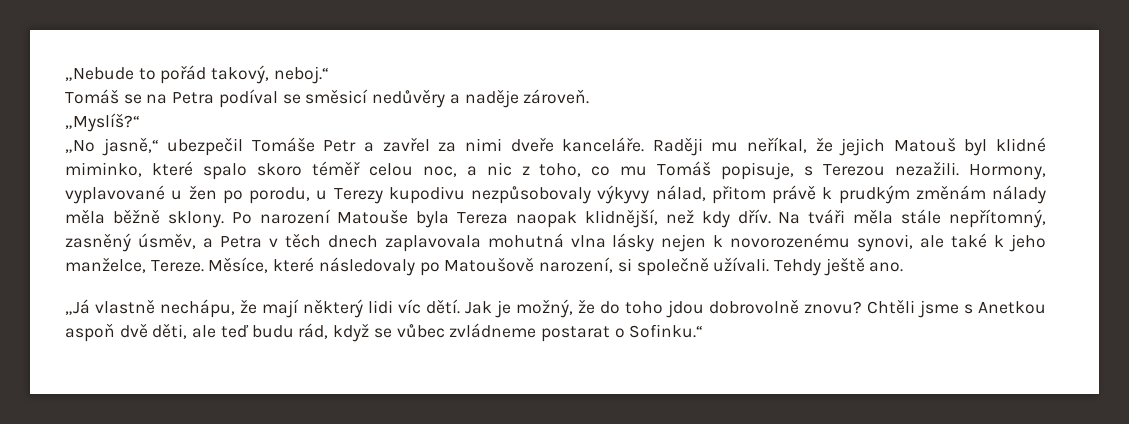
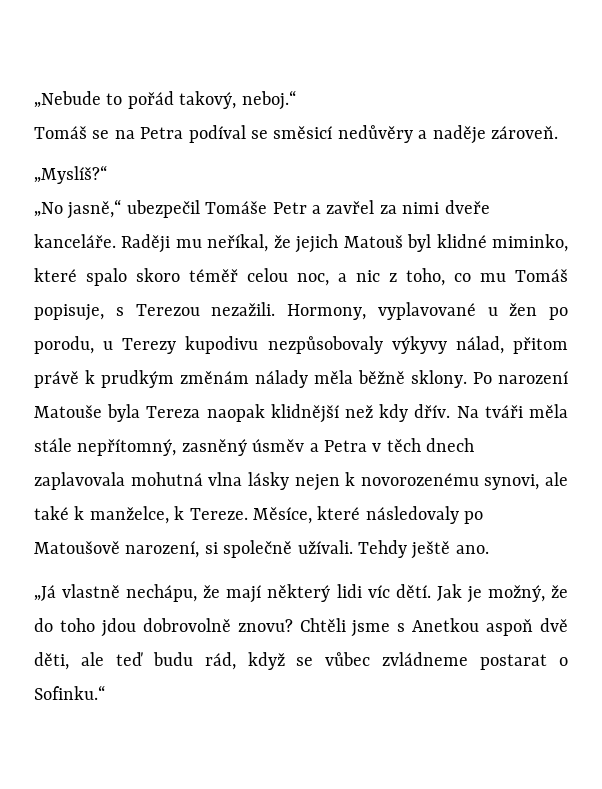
- Po narození Matouše byla Tereza naopak klidnější, než kdy dřív.
+ Po narození Matouše byla Tereza naopak klidnější než kdy dřív.
- Na tváři měla stále nepřítomný, zasněný úsměv, a Petra v těch dnech zaplavovala mohutná vlna lásky nejen k novorozenému synovi, ale také k jeho manželce, Tereze.
+ Na tváři měla stále nepřítomný, zasněný úsměv a Petra v těch dnech zaplavovala mohutná vlna lásky nejen k novorozenému synovi, ale také k manželce, k Tereze.

